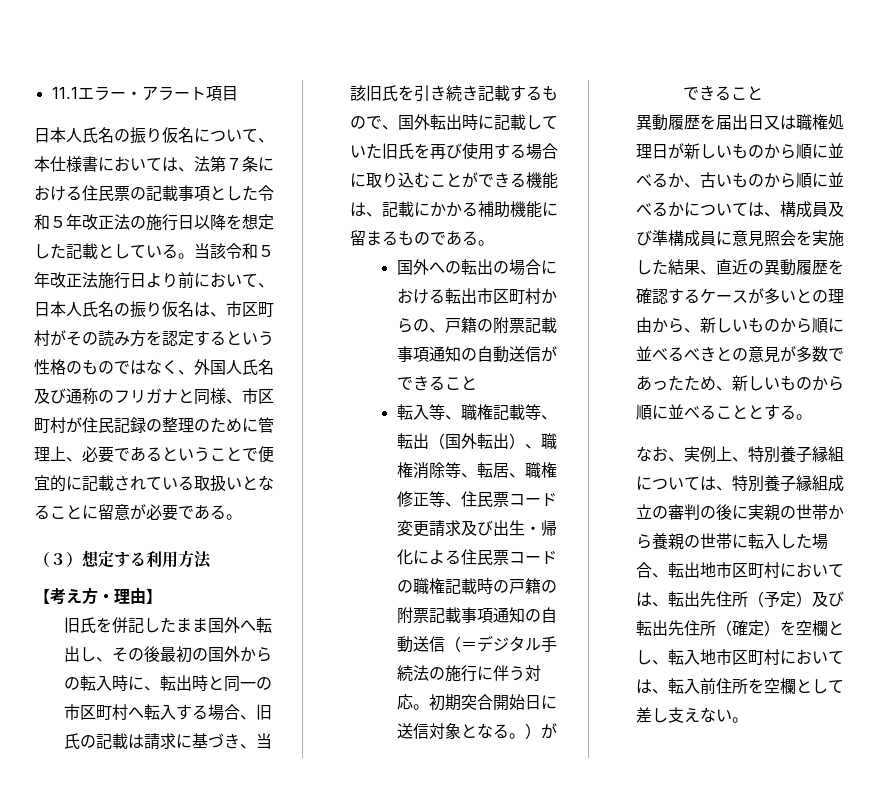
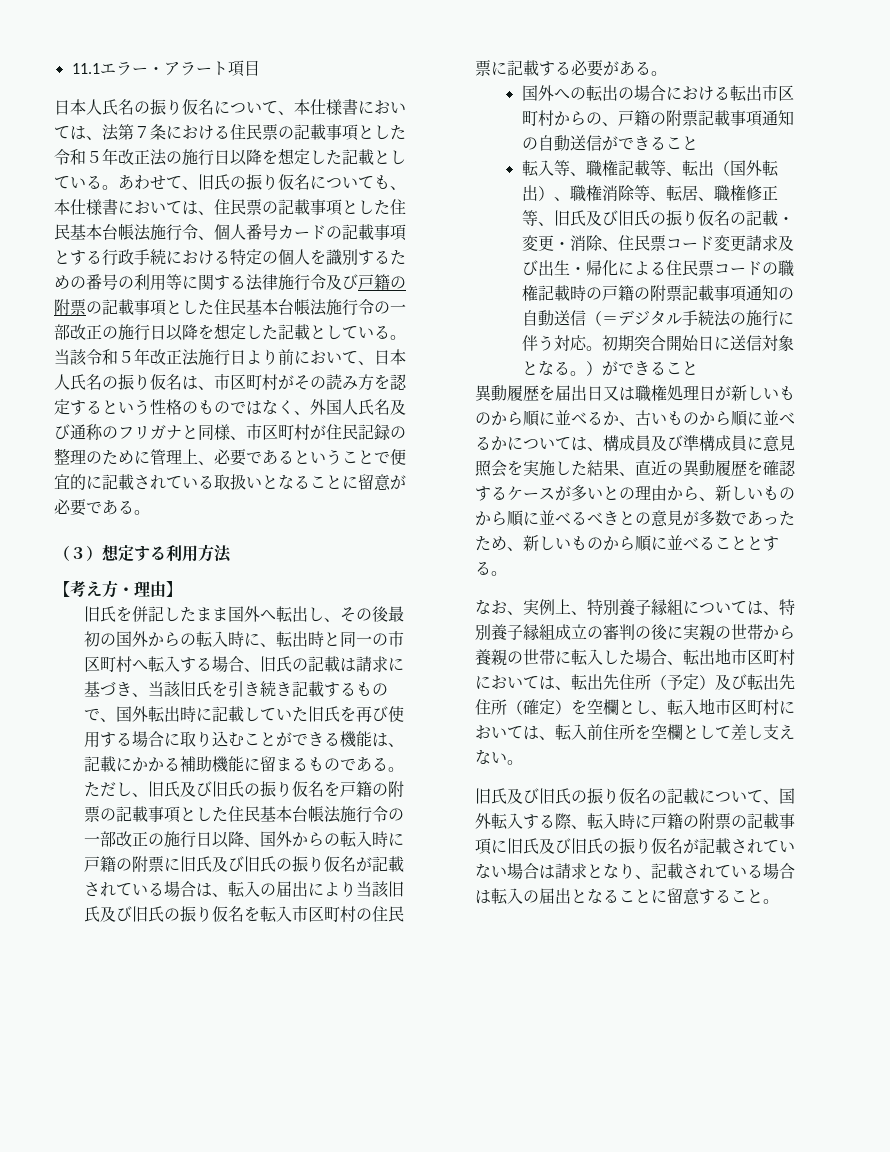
+ あわせて、旧氏の振り仮名についても、本仕様書においては、住民票の記載事項とした住民基本台帳法施行令、個人番号カードの記載事項とする行政手続における特定の個人を識別するための番号の利用等に関する法律施行令及び戸籍の附票の記載事項とした住民基本台帳法施行令の一部改正の施行日以降を想定した記載としている。
+ ただし、旧氏及び旧氏の振り仮名を戸籍の附票の記載事項とした住民基本台帳法施行令の一部改正の施行日以降、国外からの転入時に戸籍の附票に旧氏及び旧氏の振り仮名が記載されている場合は、転入の届出により当該旧氏及び旧氏の振り仮名を転入市区町村の住民票に記載する必要がある。
- 転入等、職権記載等、転出（国外転出）、職権消除等、転居、職権修正等、住民票コード変更請求及び出生・帰化による住民票コードの職権記載時の戸籍の附票記載事項通知の自動送信（＝デジタル手続法の施行に伴う対応。
+ 転入等、職権記載等、転出（国外転出）、職権消除等、転居、職権修正等、旧氏及び旧氏の振り仮名の記載・変更・消除、住民票コード変更請求及び出生・帰化による住民票コードの職権記載時の戸籍の附票記載事項通知の自動送信（＝デジタル手続法の施行に伴う対応。
+ 旧氏及び旧氏の振り仮名の記載について、国外転入する際、転入時に戸籍の附票の記載事項に旧氏及び旧氏の振り仮名が記載されていない場合は請求となり、記載されている場合は転入の届出となることに留意すること。

